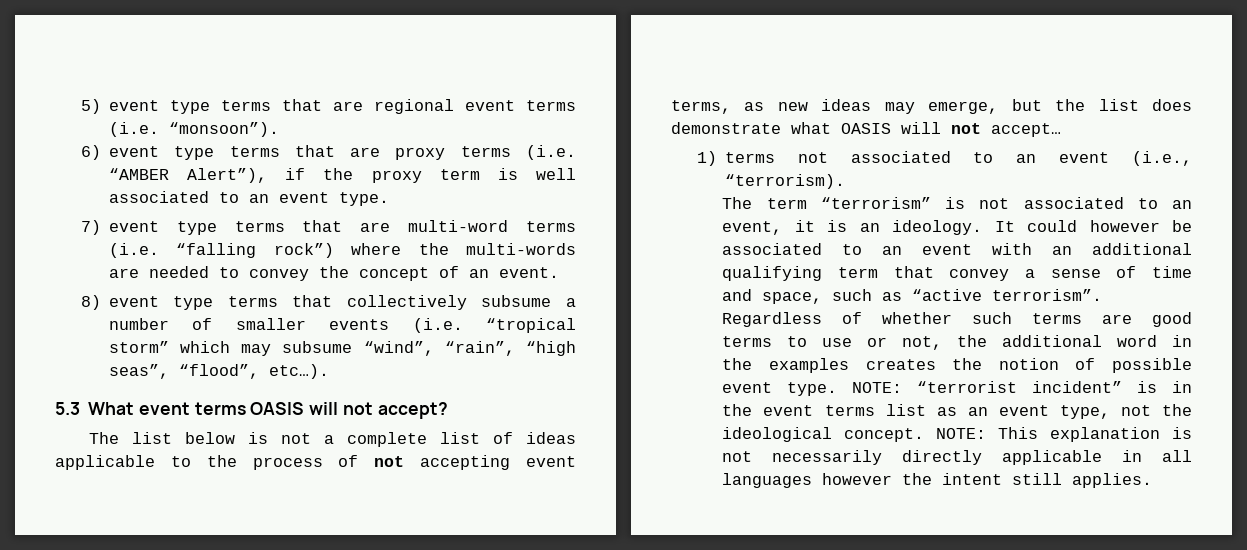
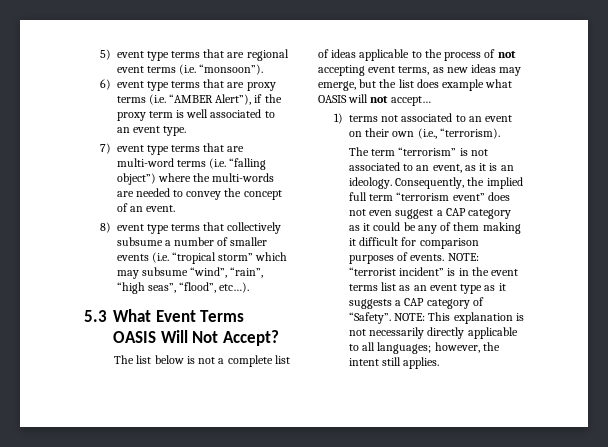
- 7) event type terms that are multi-word terms (i.e. “falling rock”) where the multi-words are needed to convey the concept of an event.
+ 7) event type terms that are multi-word terms (i.e. “falling object”) where the multi-words are needed to convey the concept of an event.
- 5.3 What event terms OASIS will not accept?
+ 5.3 What Event Terms OASIS Will Not Accept?
- The list below is not a complete list of ideas applicable to the process of not accepting event terms, as new ideas may emerge, but the list does demonstrate what OASIS will not accept…
+ The list below is not a complete list of ideas applicable to the process of not accepting event terms, as new ideas may emerge, but the list does example what OASIS will not accept…
- 1) terms not associated to an event (i.e., “terrorism).
+ 1) terms not associated to an event on their own (i.e., “terrorism).
- The term “terrorism” is not associated to an event, it is an ideology.
+ The term “terrorism” is not associated to an event, as it is an ideology.
- It could however be associated to an event with an additional qualifying term that convey a sense of time and space, such as “active terrorism”. Regardless of whether such terms are good terms to use or not, the additional word in the examples creates the notion of possible event type.
+ Consequently, the implied full term “terrorism event” does not even suggest a CAP category as it could be any of them making it difficult for comparison purposes of events.
- NOTE: “terrorist incident” is in the event terms list as an event type, not the ideological concept.
+ NOTE: “terrorist incident” is in the event terms list as an event type as it suggests a CAP category of “Safety”.
- NOTE: This explanation is not necessarily directly applicable in all languages however the intent still applies.
+ NOTE: This explanation is not necessarily directly applicable to all languages; however, the intent still applies.

